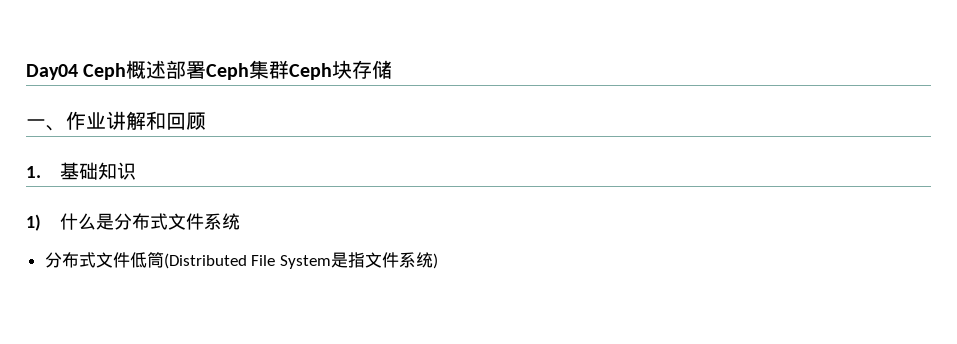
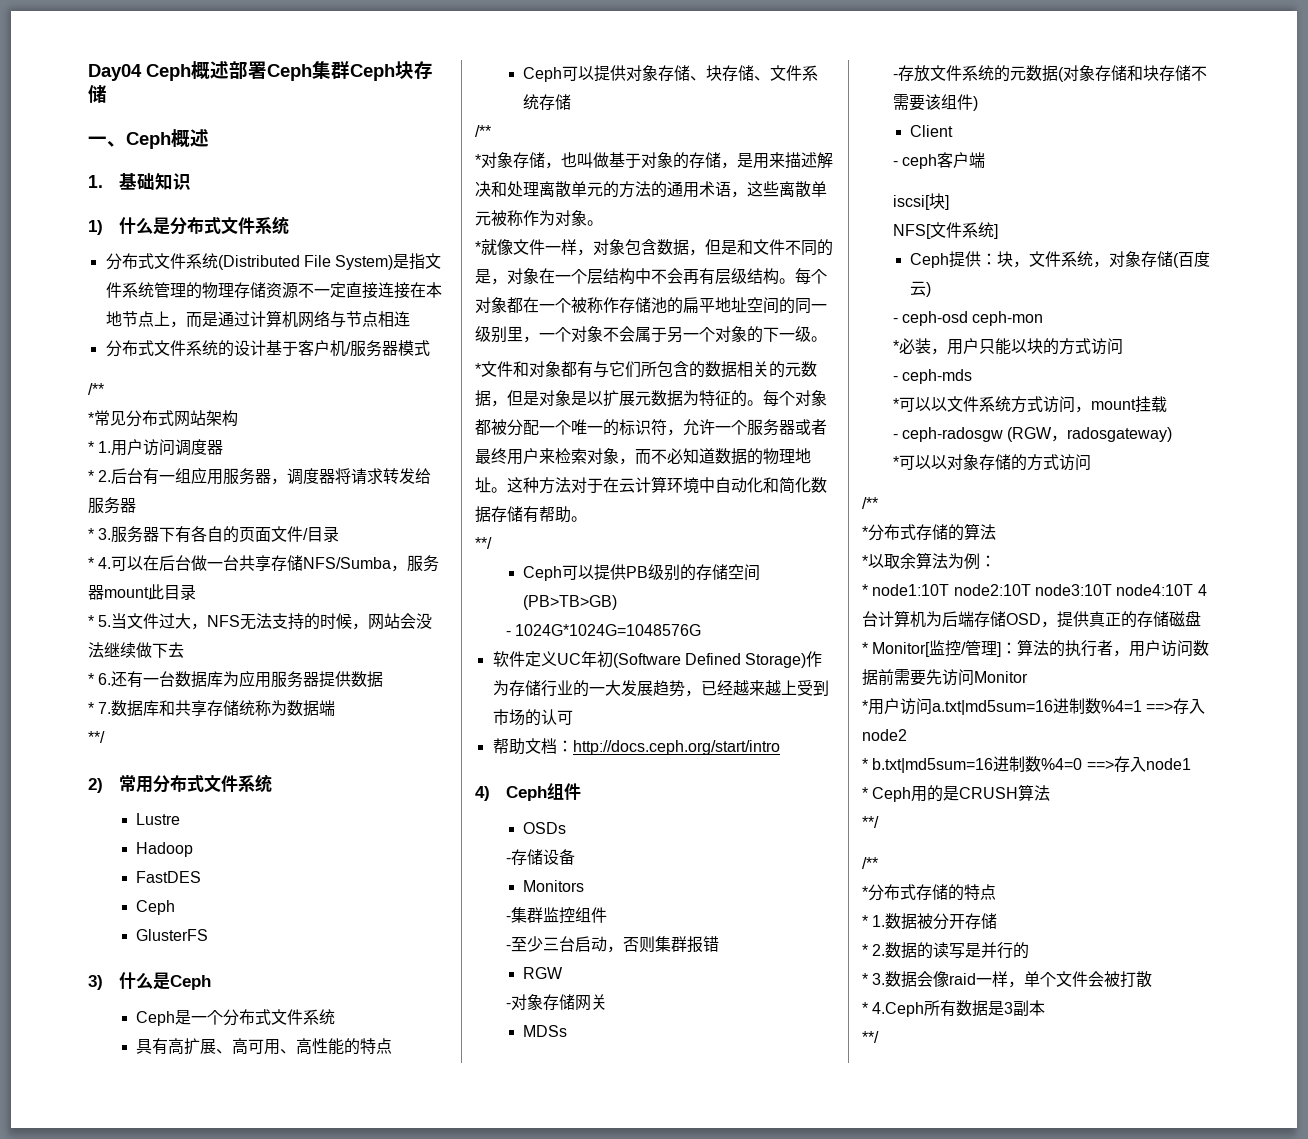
- 一、作业讲解和回顾
+ 一、Ceph概述
- 分布式文件低筒(Distributed File System是指文件系统)
+ 分布式文件系统(Distributed File System)是指文件系统管理的物理存储资源不一定直接连接在本地节点上，而是通过计算机网络与节点相连
+ 分布式文件系统的设计基于客户机/服务器模式
+ /**
+ *常见分布式网站架构
+ * 1.用户访问调度器
+ * 2.后台有一组应用服务器，调度器将请求转发给服务器
+ * 3.服务器下有各自的页面文件/目录
+ * 4.可以在后台做一台共享存储NFS/Sumba，服务器mount此目录
+ * 5.当文件过大，NFS无法支持的时候，网站会没法继续做下去
+ * 6.还有一台数据库为应用服务器提供数据
+ * 7.数据库和共享存储统称为数据端
+ **/
+ 2)常用分布式文件系统
+ Lustre
+ Hadoop
+ FastDES
+ Ceph
+ GlusterFS
+ 3)什么是Ceph
+ Ceph是一个分布式文件系统
+ 具有高扩展、高可用、高性能的特点
+ Ceph可以提供对象存储、块存储、文件系统存储
+ /**
+ *对象存储，也叫做基于对象的存储，是用来描述解决和处理离散单元的方法的通用术语，这些离散单元被称作为对象。
+ *就像文件一样，对象包含数据，但是和文件不同的是，对象在一个层结构中不会再有层级结构。每个对象都在一个被称作存储池的扁平地址空间的同一级别里，一个对象不会属于另一个对象的下一级。
+ *文件和对象都有与它们所包含的数据相关的元数据，但是对象是以扩展元数据为特征的。每个对象都被分配一个唯一的标识符，允许一个服务器或者最终用户来检索对象，而不必知道数据的物理地址。这种方法对于在云计算环境中自动化和简化数据存储有帮助。
+ **/
+ Ceph可以提供PB级别的存储空间(PB>TB>GB)
+ - 1024G*1024G=1048576G
+ 软件定义UC年初(Software Defined Storage)作为存储行业的一大发展趋势，已经越来越上受到市场的认可
+ 帮助文档：http://docs.ceph.org/start/intro
+ 4) Ceph组件
+ OSDs
+ -存储设备
+ Monitors
+ -集群监控组件
+ -至少三台启动，否则集群报错
+ RGW
+ -对象存储网关
+ MDSs
+ -存放文件系统的元数据(对象存储和块存储不需要该组件)
+ Client
+ - ceph客户端
+ iscsi[块]
+ NFS[文件系统]
+ Ceph提供：块，文件系统，对象存储(百度云)
+ - ceph-osd ceph-mon
+ *必装，用户只能以块的方式访问
+ - ceph-mds
+ *可以以文件系统方式访问，mount挂载
+ - ceph-radosgw (RGW，radosgateway)
+ *可以以对象存储的方式访问
+ /**
+ *分布式存储的算法
+ *以取余算法为例：
+ * node1:10T node2:10T node3:10T node4:10T 4台计算机为后端存储OSD，提供真正的存储磁盘
+ * Monitor[监控/管理]：算法的执行者，用户访问数据前需要先访问Monitor
+ *用户访问a.txt|md5sum=16进制数%4=1 ==>存入node2
+ * b.txt|md5sum=16进制数%4=0 ==>存入node1
+ * Ceph用的是CRUSH算法
+ **/
+ /**
+ *分布式存储的特点
+ * 1.数据被分开存储
+ * 2.数据的读写是并行的
+ * 3.数据会像raid一样，单个文件会被打散
+ * 4.Ceph所有数据是3副本
+ **/

